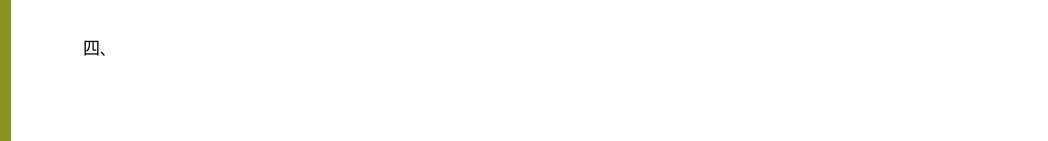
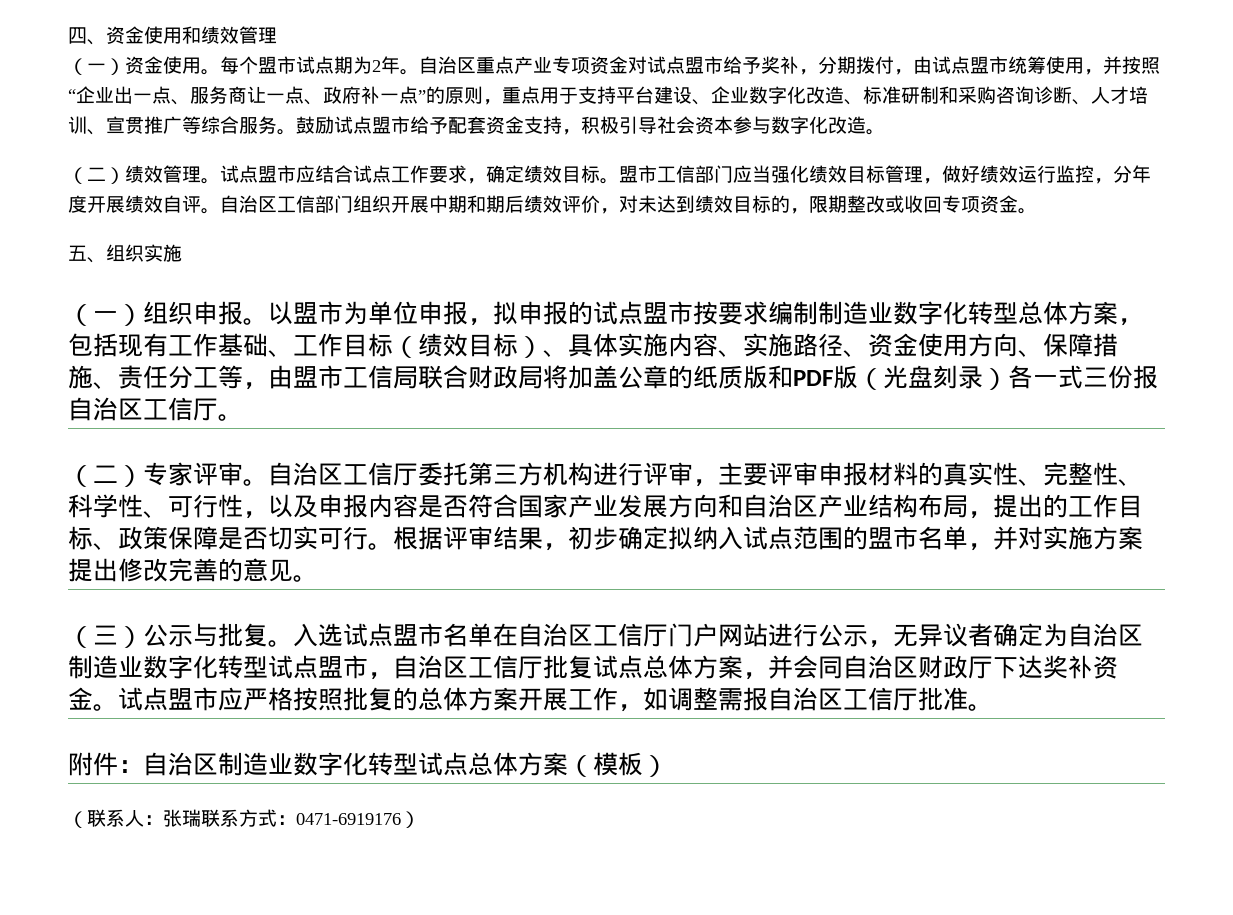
- 四、
+ 四、资金使用和绩效管理
+ （一）资金使用。每个盟市试点期为2年。自治区重点产业专项资金对试点盟市给予奖补，分期拨付，由试点盟市统筹使用，并按照“企业出一点、服务商让一点、政府补一点”的原则，重点用于支持平台建设、企业数字化改造、标准研制和采购咨询诊断、人才培训、宣贯推广等综合服务。鼓励试点盟市给予配套资金支持，积极引导社会资本参与数字化改造。
+ （二）绩效管理。试点盟市应结合试点工作要求，确定绩效目标。盟市工信部门应当强化绩效目标管理，做好绩效运行监控，分年度开展绩效自评。自治区工信部门组织开展中期和期后绩效评价，对未达到绩效目标的，限期整改或收回专项资金。
+ 五、组织实施
+ （一）组织申报。以盟市为单位申报，拟申报的试点盟市按要求编制制造业数字化转型总体方案，包括现有工作基础、工作目标（绩效目标）、具体实施内容、实施路径、资金使用方向、保障措施、责任分工等，由盟市工信局联合财政局将加盖公章的纸质版和PDF版（光盘刻录）各一式三份报自治区工信厅。
+ （二）专家评审。自治区工信厅委托第三方机构进行评审，主要评审申报材料的真实性、完整性、科学性、可行性，以及申报内容是否符合国家产业发展方向和自治区产业结构布局，提出的工作目标、政策保障是否切实可行。根据评审结果，初步确定拟纳入试点范围的盟市名单，并对实施方案提出修改完善的意见。
+ （三）公示与批复。入选试点盟市名单在自治区工信厅门户网站进行公示，无异议者确定为自治区制造业数字化转型试点盟市，自治区工信厅批复试点总体方案，并会同自治区财政厅下达奖补资金。试点盟市应严格按照批复的总体方案开展工作，如调整需报自治区工信厅批准。
+ 附件：自治区制造业数字化转型试点总体方案（模板）
+ （联系人：张瑞联系方式：0471-6919176）

